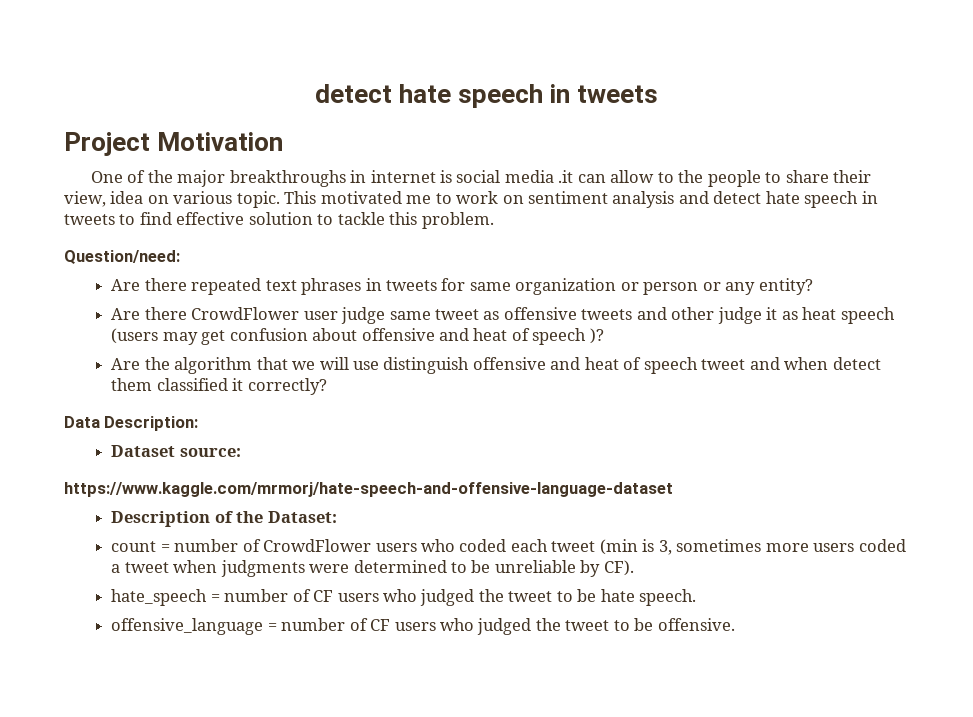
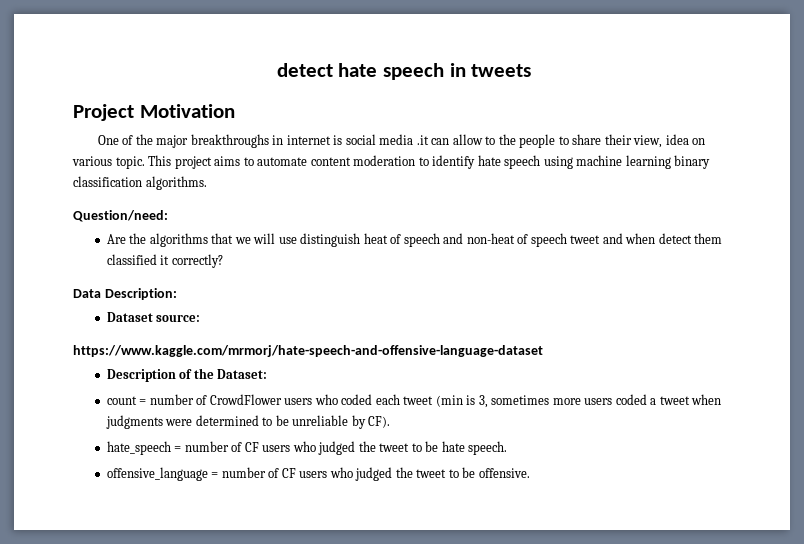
- This motivated me to work on sentiment analysis and detect hate speech in tweets to find effective solution to tackle this problem.
+ This project aims to automate content moderation to identify hate speech using machine learning binary classification algorithms.
  Question/need:
- Are there repeated text phrases in tweets for same organization or person or any entity?
- Are there CrowdFlower user judge same tweet as offensive tweets and other judge it as heat speech (users may get confusion about offensive and heat of speech )?
- Are the algorithm that we will use distinguish offensive and heat of speech tweet and when detect them classified it correctly?
+ Are the algorithms that we will use distinguish heat of speech and non-heat of speech tweet and when detect them classified it correctly?

